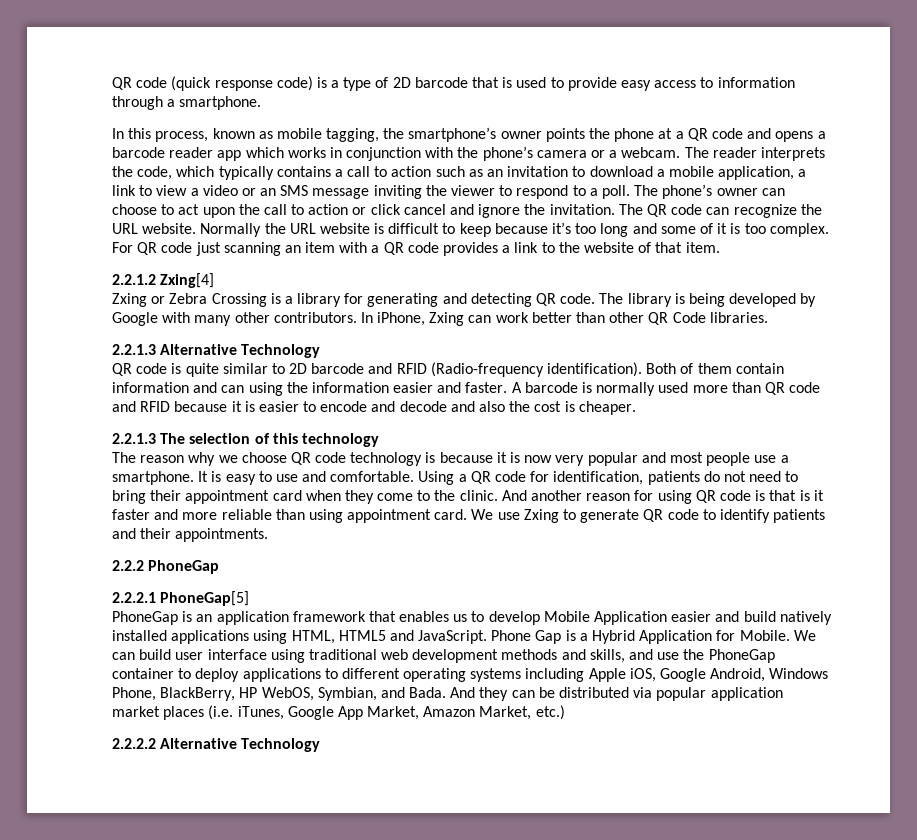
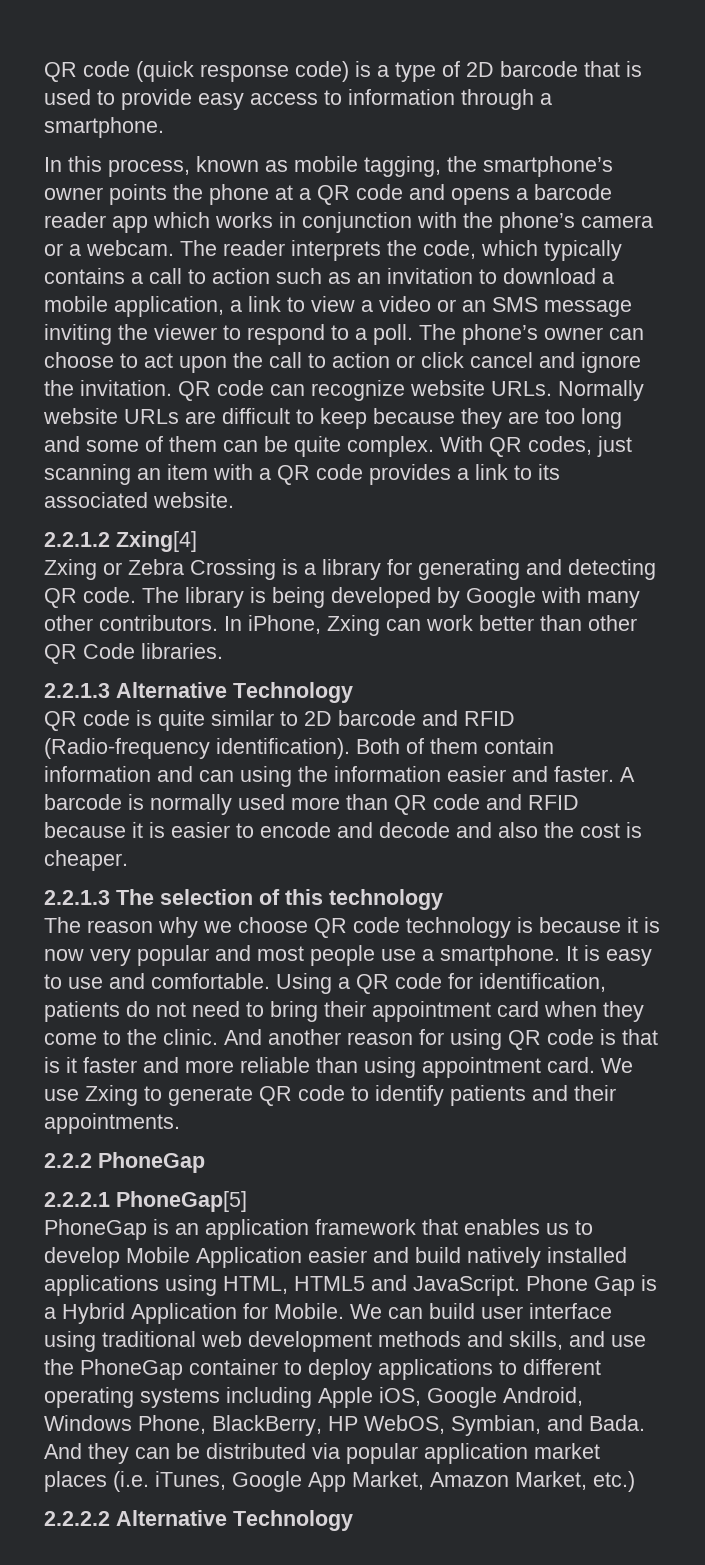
- The QR code can recognize the URL website. Normally the URL website is difficult to keep because it’s too long and some of it is too complex. For QR code just scanning an item with a QR code provides a link to the website of that item.
+ QR code can recognize website URLs. Normally website URLs are difficult to keep because they are too long and some of them can be quite complex. With QR codes, just scanning an item with a QR code provides a link to its associated website.

